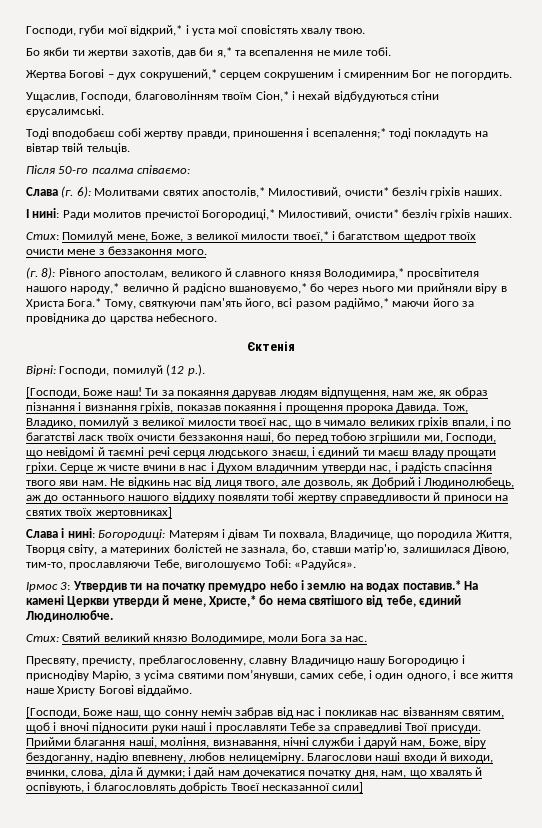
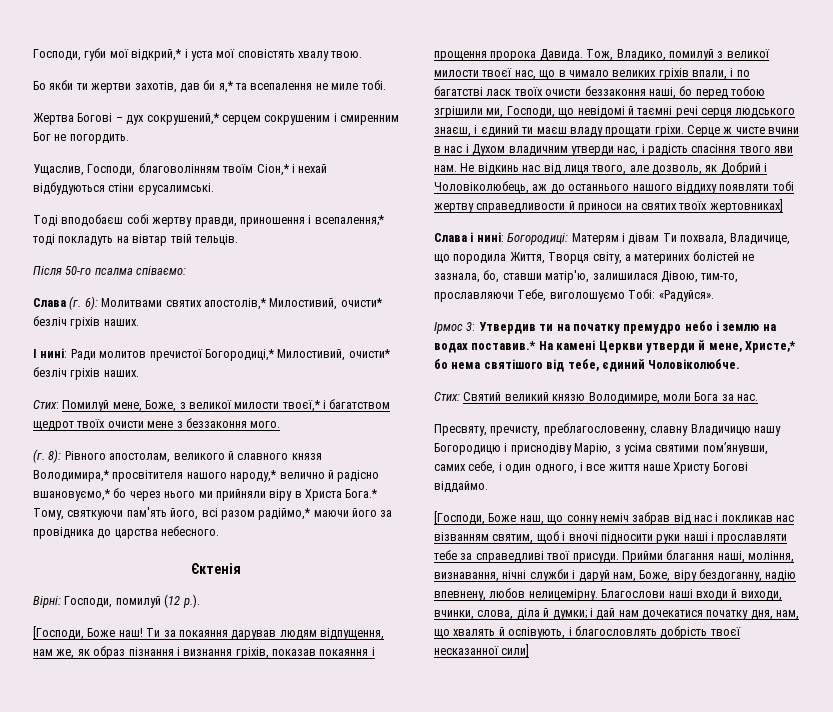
- Не відкинь нас від лиця твого, але дозволь, як Добрий і Людинолюбець, аж до останнього нашого віддиху появляти тобі жертву справедливости й приноси на святих твоїх жертовниках]
+ Не відкинь нас від лиця твого, але дозволь, як Добрий і Чоловіколюбець, аж до останнього нашого віддиху появляти тобі жертву справедливости й приноси на святих твоїх жертовниках]
- Ірмос 3: Утвердив ти на початку премудро небо і землю на водах поставив.* На камені Церкви утверди й мене, Христе,* бо нема святішого від тебе, єдиний Людинолюбче.
+ Ірмос 3: Утвердив ти на початку премудро небо і землю на водах поставив.* На камені Церкви утверди й мене, Христе,* бо нема святішого від тебе, єдиний Чоловіколюбче.
- [Господи, Боже наш, що сонну неміч забрав від нас і покликав нас візванням святим, щоб і вночі підносити руки наші і прославляти Тебе за справедливі Твої присуди.
+ [Господи, Боже наш, що сонну неміч забрав від нас і покликав нас візванням святим, щоб і вночі підносити руки наші і прославляти тебе за справедливі твої присуди.
- Благослови наші входи й виходи, вчинки, слова, діла й думки; і дай нам дочекатися початку дня, нам, що хвалять й оспівують, і благословлять добрість Твоєї несказанної сили]
+ Благослови наші входи й виходи, вчинки, слова, діла й думки; і дай нам дочекатися початку дня, нам, що хвалять й оспівують, і благословлять добрість твоєї несказанної сили]

